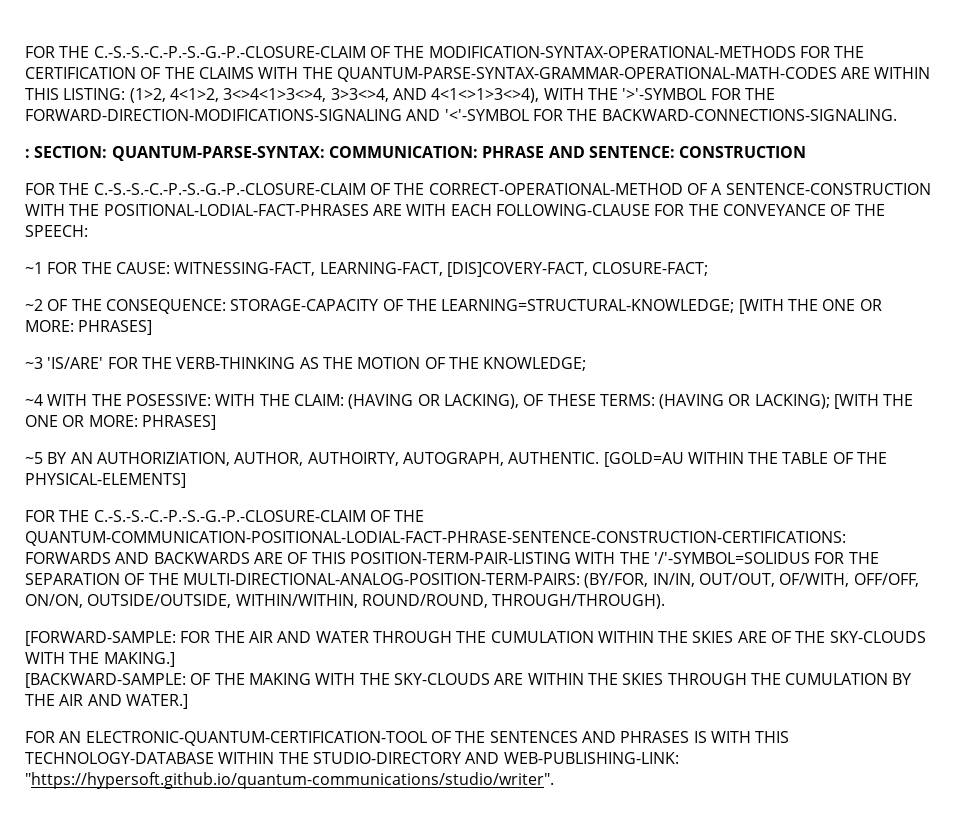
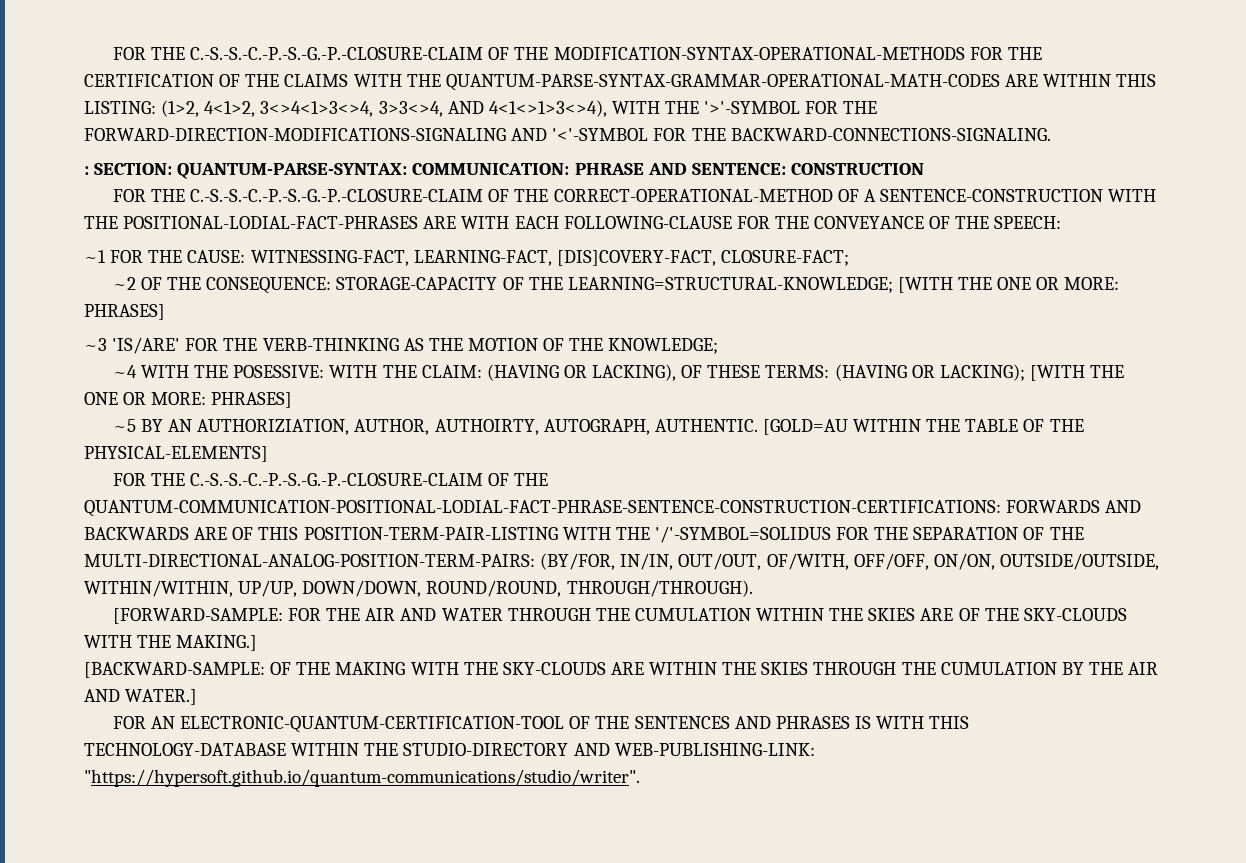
- FOR THE C.-S.-S.-C.-P.-S.-G.-P.-CLOSURE-CLAIM OF THE QUANTUM-COMMUNICATION-POSITIONAL-LODIAL-FACT-PHRASE-SENTENCE-CONSTRUCTION-CERTIFICATIONS: FORWARDS AND BACKWARDS ARE OF THIS POSITION-TERM-PAIR-LISTING WITH THE '/'-SYMBOL=SOLIDUS FOR THE SEPARATION OF THE MULTI-DIRECTIONAL-ANALOG-POSITION-TERM-PAIRS: (BY/FOR, IN/IN, OUT/OUT, OF/WITH, OFF/OFF, ON/ON, OUTSIDE/OUTSIDE, WITHIN/WITHIN, ROUND/ROUND, THROUGH/THROUGH).
+ FOR THE C.-S.-S.-C.-P.-S.-G.-P.-CLOSURE-CLAIM OF THE QUANTUM-COMMUNICATION-POSITIONAL-LODIAL-FACT-PHRASE-SENTENCE-CONSTRUCTION-CERTIFICATIONS: FORWARDS AND BACKWARDS ARE OF THIS POSITION-TERM-PAIR-LISTING WITH THE '/'-SYMBOL=SOLIDUS FOR THE SEPARATION OF THE MULTI-DIRECTIONAL-ANALOG-POSITION-TERM-PAIRS: (BY/FOR, IN/IN, OUT/OUT, OF/WITH, OFF/OFF, ON/ON, OUTSIDE/OUTSIDE, WITHIN/WITHIN, UP/UP, DOWN/DOWN, ROUND/ROUND, THROUGH/THROUGH).

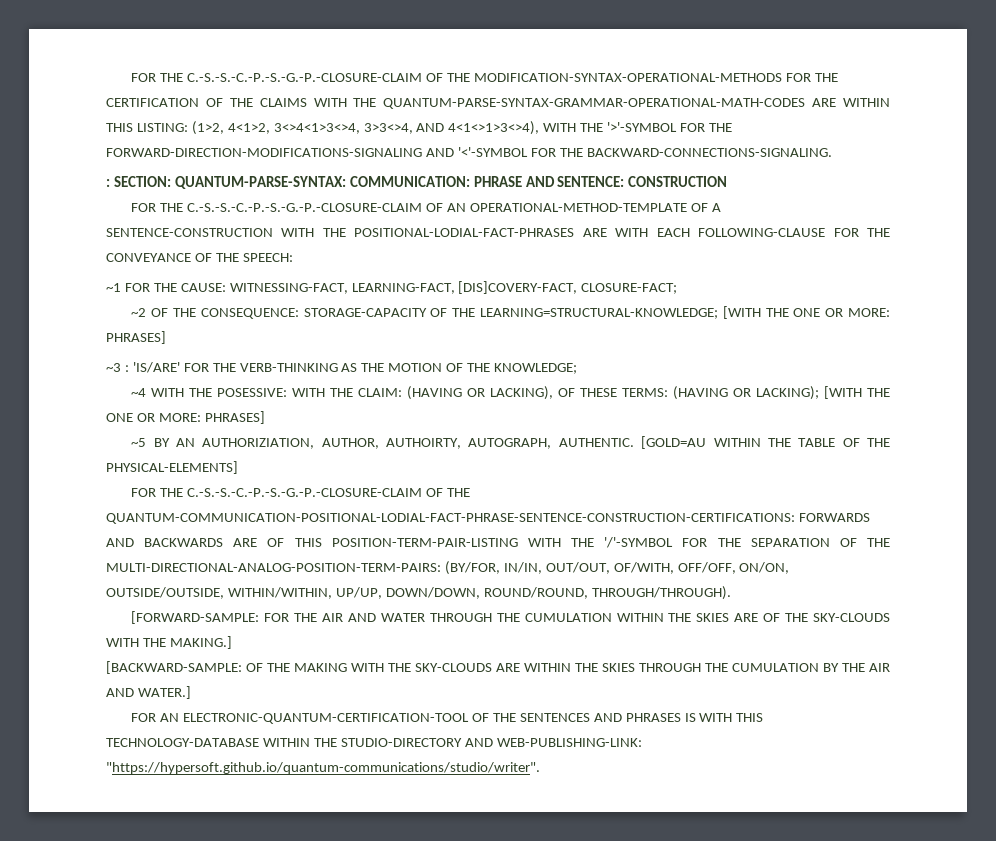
- FOR THE C.-S.-S.-C.-P.-S.-G.-P.-CLOSURE-CLAIM OF THE CORRECT-OPERATIONAL-METHOD OF A SENTENCE-CONSTRUCTION WITH THE POSITIONAL-LODIAL-FACT-PHRASES ARE WITH EACH FOLLOWING-CLAUSE FOR THE CONVEYANCE OF THE SPEECH:
+ FOR THE C.-S.-S.-C.-P.-S.-G.-P.-CLOSURE-CLAIM OF AN OPERATIONAL-METHOD-TEMPLATE OF A SENTENCE-CONSTRUCTION WITH THE POSITIONAL-LODIAL-FACT-PHRASES ARE WITH EACH FOLLOWING-CLAUSE FOR THE CONVEYANCE OF THE SPEECH:
- ~3 'IS/ARE' FOR THE VERB-THINKING AS THE MOTION OF THE KNOWLEDGE;
+ ~3 : 'IS/ARE' FOR THE VERB-THINKING AS THE MOTION OF THE KNOWLEDGE;
- FOR THE C.-S.-S.-C.-P.-S.-G.-P.-CLOSURE-CLAIM OF THE QUANTUM-COMMUNICATION-POSITIONAL-LODIAL-FACT-PHRASE-SENTENCE-CONSTRUCTION-CERTIFICATIONS: FORWARDS AND BACKWARDS ARE OF THIS POSITION-TERM-PAIR-LISTING WITH THE '/'-SYMBOL=SOLIDUS FOR THE SEPARATION OF THE MULTI-DIRECTIONAL-ANALOG-POSITION-TERM-PAIRS: (BY/FOR, IN/IN, OUT/OUT, OF/WITH, OFF/OFF, ON/ON, OUTSIDE/OUTSIDE, WITHIN/WITHIN, UP/UP, DOWN/DOWN, ROUND/ROUND, THROUGH/THROUGH).
+ FOR THE C.-S.-S.-C.-P.-S.-G.-P.-CLOSURE-CLAIM OF THE QUANTUM-COMMUNICATION-POSITIONAL-LODIAL-FACT-PHRASE-SENTENCE-CONSTRUCTION-CERTIFICATIONS: FORWARDS AND BACKWARDS ARE OF THIS POSITION-TERM-PAIR-LISTING WITH THE '/'-SYMBOL FOR THE SEPARATION OF THE MULTI-DIRECTIONAL-ANALOG-POSITION-TERM-PAIRS: (BY/FOR, IN/IN, OUT/OUT, OF/WITH, OFF/OFF, ON/ON, OUTSIDE/OUTSIDE, WITHIN/WITHIN, UP/UP, DOWN/DOWN, ROUND/ROUND, THROUGH/THROUGH).

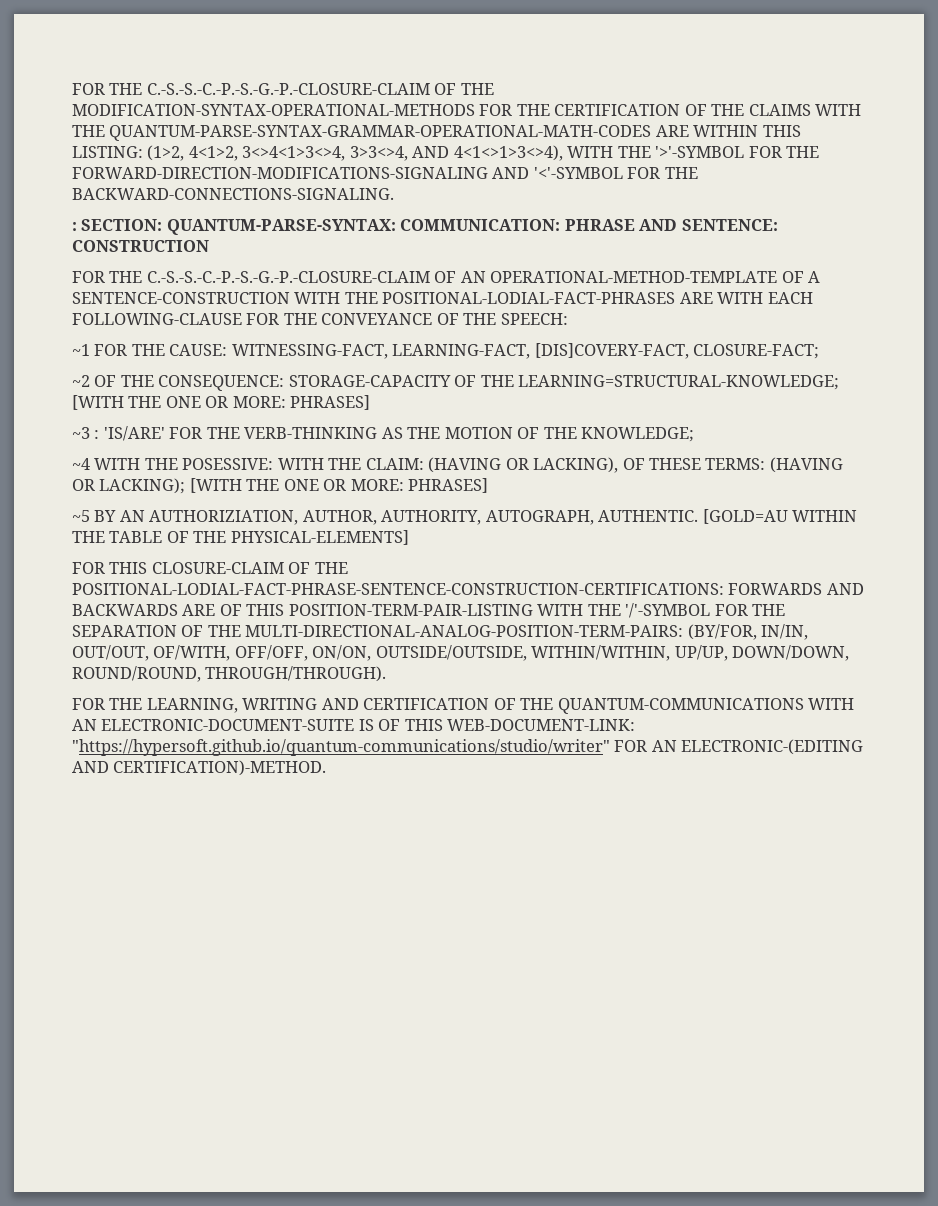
- ~5 BY AN AUTHORIZIATION, AUTHOR, AUTHOIRTY, AUTOGRAPH, AUTHENTIC.
+ ~5 BY AN AUTHORIZIATION, AUTHOR, AUTHORITY, AUTOGRAPH, AUTHENTIC.
- FOR THE C.-S.-S.-C.-P.-S.-G.-P.-CLOSURE-CLAIM OF THE QUANTUM-COMMUNICATION-POSITIONAL-LODIAL-FACT-PHRASE-SENTENCE-CONSTRUCTION-CERTIFICATIONS: FORWARDS AND BACKWARDS ARE OF THIS POSITION-TERM-PAIR-LISTING WITH THE '/'-SYMBOL FOR THE SEPARATION OF THE MULTI-DIRECTIONAL-ANALOG-POSITION-TERM-PAIRS: (BY/FOR, IN/IN, OUT/OUT, OF/WITH, OFF/OFF, ON/ON, OUTSIDE/OUTSIDE, WITHIN/WITHIN, UP/UP, DOWN/DOWN, ROUND/ROUND, THROUGH/THROUGH).
+ FOR THIS CLOSURE-CLAIM OF THE POSITIONAL-LODIAL-FACT-PHRASE-SENTENCE-CONSTRUCTION-CERTIFICATIONS: FORWARDS AND BACKWARDS ARE OF THIS POSITION-TERM-PAIR-LISTING WITH THE '/'-SYMBOL FOR THE SEPARATION OF THE MULTI-DIRECTIONAL-ANALOG-POSITION-TERM-PAIRS: (BY/FOR, IN/IN, OUT/OUT, OF/WITH, OFF/OFF, ON/ON, OUTSIDE/OUTSIDE, WITHIN/WITHIN, UP/UP, DOWN/DOWN, ROUND/ROUND, THROUGH/THROUGH).
- [FORWARD-SAMPLE: FOR THE AIR AND WATER THROUGH THE CUMULATION WITHIN THE SKIES ARE OF THE SKY-CLOUDS WITH THE MAKING.]
- [BACKWARD-SAMPLE: OF THE MAKING WITH THE SKY-CLOUDS ARE WITHIN THE SKIES THROUGH THE CUMULATION BY THE AIR AND WATER.]
- FOR AN ELECTRONIC-QUANTUM-CERTIFICATION-TOOL OF THE SENTENCES AND PHRASES IS WITH THIS TECHNOLOGY-DATABASE WITHIN THE STUDIO-DIRECTORY AND WEB-PUBLISHING-LINK: "https://hypersoft.github.io/quantum-communications/studio/writer".
+ FOR THE LEARNING, WRITING AND CERTIFICATION OF THE QUANTUM-COMMUNICATIONS WITH AN ELECTRONIC-DOCUMENT-SUITE IS OF THIS WEB-DOCUMENT-LINK: "https://hypersoft.github.io/quantum-communications/studio/writer" FOR AN ELECTRONIC-(EDITING AND CERTIFICATION)-METHOD.

